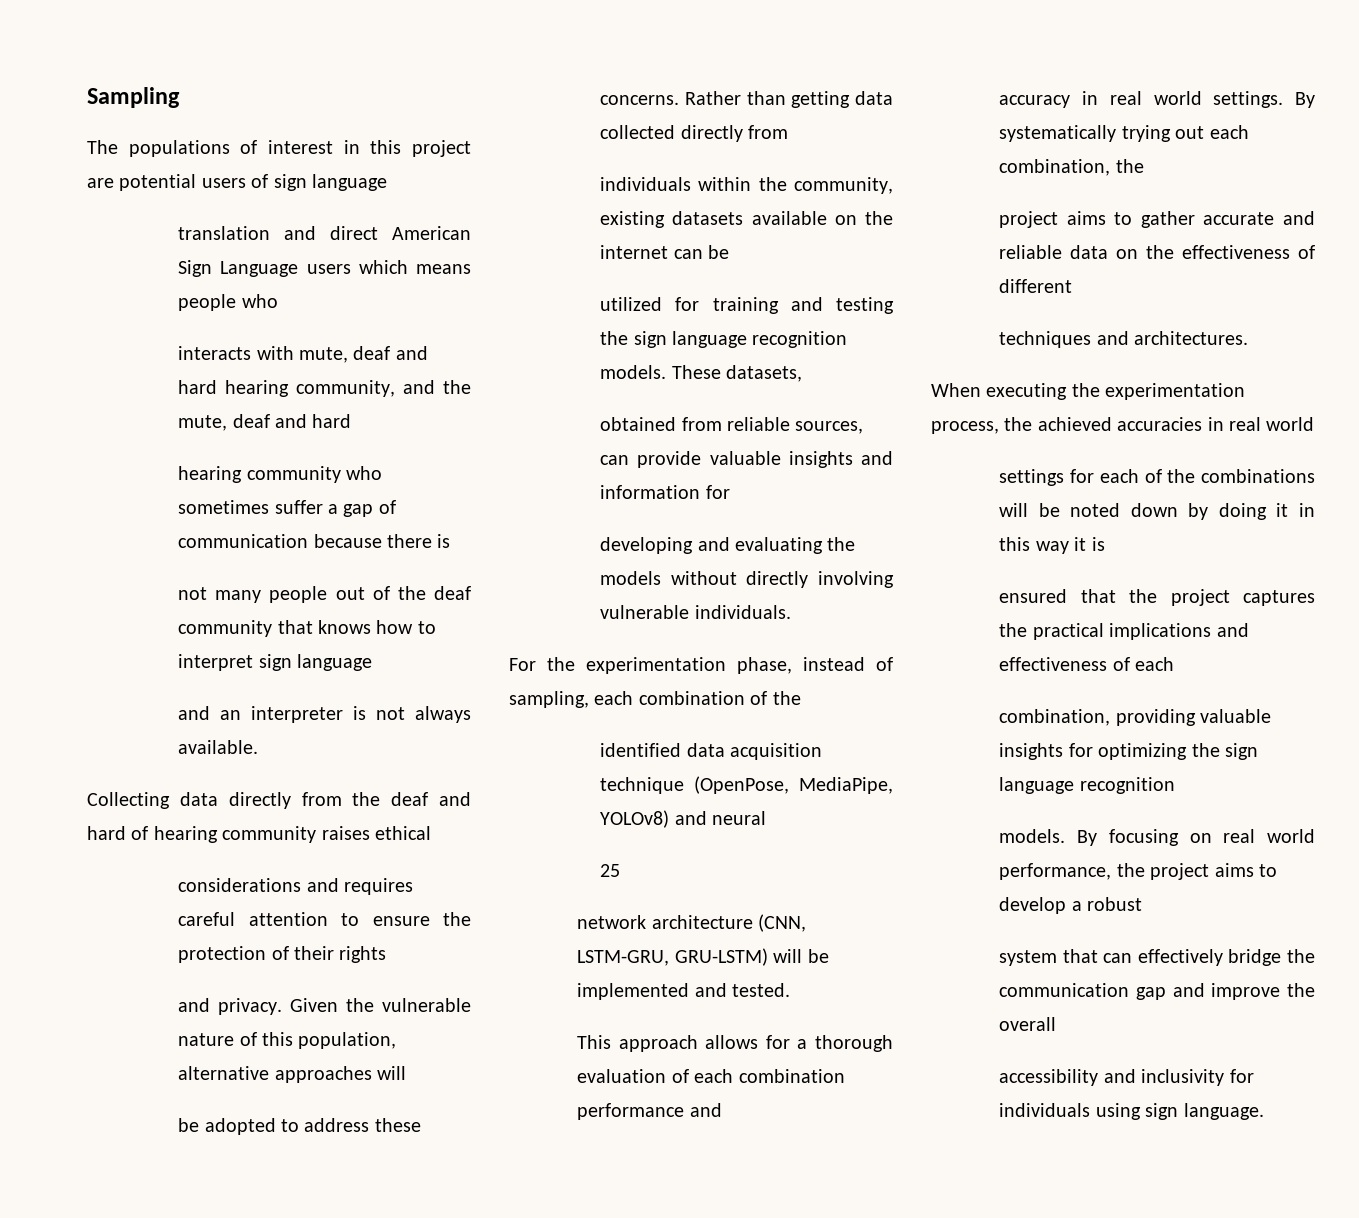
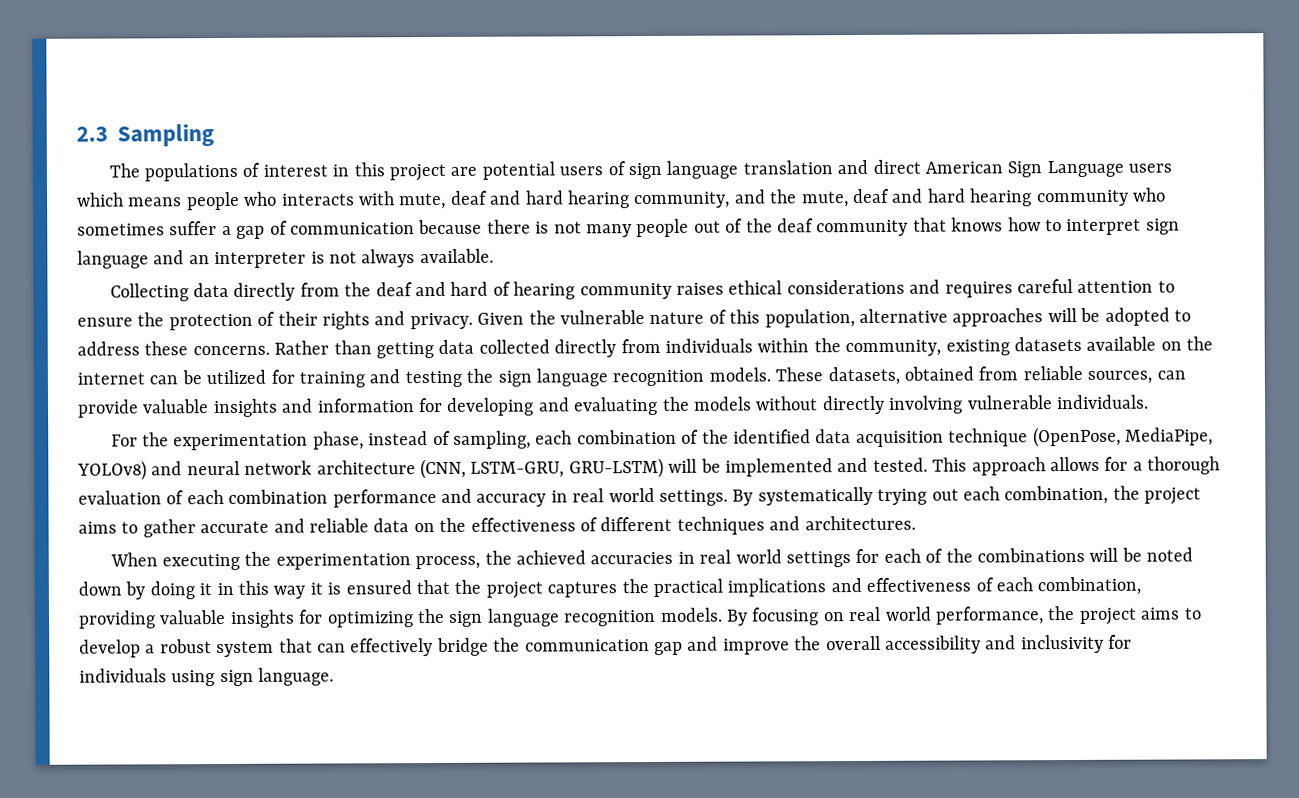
- Sampling
+ 2.3 Sampling
- The populations of interest in this project are potential users of sign language
- translation and direct American Sign Language users which means people who
- interacts with mute, deaf and hard hearing community, and the mute, deaf and hard
- hearing community who sometimes suffer a gap of communication because there is
- not many people out of the deaf community that knows how to interpret sign language
- and an interpreter is not always available.
+ The populations of interest in this project are potential users of sign language translation and direct American Sign Language users which means people who interacts with mute, deaf and hard hearing community, and the mute, deaf and hard hearing community who sometimes suffer a gap of communication because there is not many people out of the deaf community that knows how to interpret sign language and an interpreter is not always available.
- Collecting data directly from the deaf and hard of hearing community raises ethical
- considerations and requires careful attention to ensure the protection of their rights
- and privacy.
+ Collecting data directly from the deaf and hard of hearing community raises ethical considerations and requires careful attention to ensure the protection of their rights and privacy.
- Given the vulnerable nature of this population, alternative approaches will
- be adopted to address these concerns.
+ Given the vulnerable nature of this population, alternative approaches will be adopted to address these concerns.
- Rather than getting data collected directly from
- individuals within the community, existing datasets available on the internet can be
- utilized for training and testing the sign language recognition models.
+ Rather than getting data collected directly from individuals within the community, existing datasets available on the internet can be utilized for training and testing the sign language recognition models.
- These datasets,
- obtained from reliable sources, can provide valuable insights and information for
- developing and evaluating the models without directly involving vulnerable individuals.
+ These datasets, obtained from reliable sources, can provide valuable insights and information for developing and evaluating the models without directly involving vulnerable individuals.
- For the experimentation phase, instead of sampling, each combination of the
- identified data acquisition technique (OpenPose, MediaPipe, YOLOv8) and neural
- 25
- network architecture (CNN, LSTM-GRU, GRU-LSTM) will be implemented and tested.
- This approach allows for a thorough evaluation of each combination performance and
- accuracy in real world settings.
+ For the experimentation phase, instead of sampling, each combination of the identified data acquisition technique (OpenPose, MediaPipe, YOLOv8) and neural network architecture (CNN, LSTM-GRU, GRU-LSTM) will be implemented and tested. This approach allows for a thorough evaluation of each combination performance and accuracy in real world settings.
- By systematically trying out each combination, the
- project aims to gather accurate and reliable data on the effectiveness of different
- techniques and architectures.
+ By systematically trying out each combination, the project aims to gather accurate and reliable data on the effectiveness of different techniques and architectures.
- When executing the experimentation process, the achieved accuracies in real world
- settings for each of the combinations will be noted down by doing it in this way it is
- ensured that the project captures the practical implications and effectiveness of each
- combination, providing valuable insights for optimizing the sign language recognition
- models.
+ When executing the experimentation process, the achieved accuracies in real world settings for each of the combinations will be noted down by doing it in this way it is ensured that the project captures the practical implications and effectiveness of each combination, providing valuable insights for optimizing the sign language recognition models.
- By focusing on real world performance, the project aims to develop a robust
- system that can effectively bridge the communication gap and improve the overall
- accessibility and inclusivity for individuals using sign language.
+ By focusing on real world performance, the project aims to develop a robust system that can effectively bridge the communication gap and improve the overall accessibility and inclusivity for individuals using sign language.

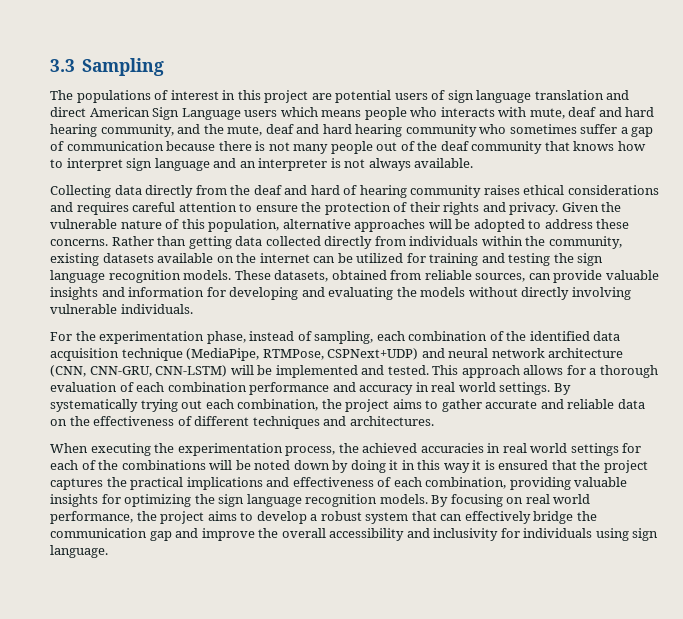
- 2.3 Sampling
+ 3.3 Sampling
- For the experimentation phase, instead of sampling, each combination of the identified data acquisition technique (OpenPose, MediaPipe, YOLOv8) and neural network architecture (CNN, LSTM-GRU, GRU-LSTM) will be implemented and tested.
+ For the experimentation phase, instead of sampling, each combination of the identified data acquisition technique (MediaPipe, RTMPose, CSPNext+UDP) and neural network architecture (CNN, CNN-GRU, CNN-LSTM) will be implemented and tested.

